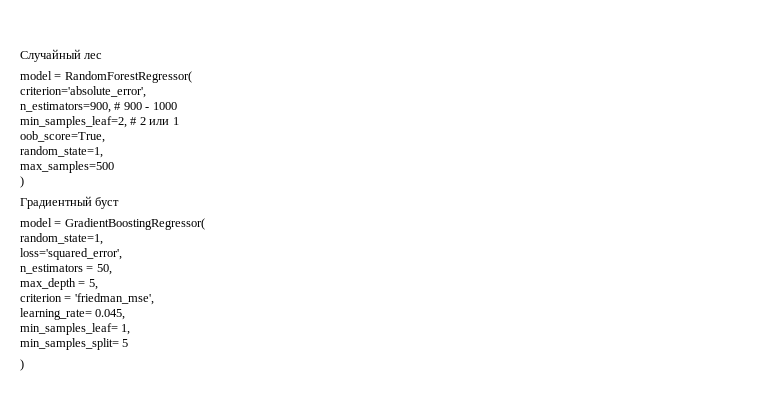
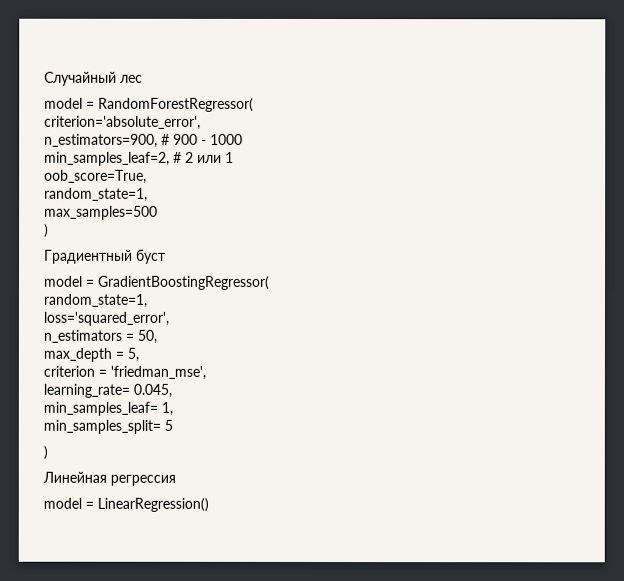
+ Линейная регрессия
+ model = LinearRegression()

